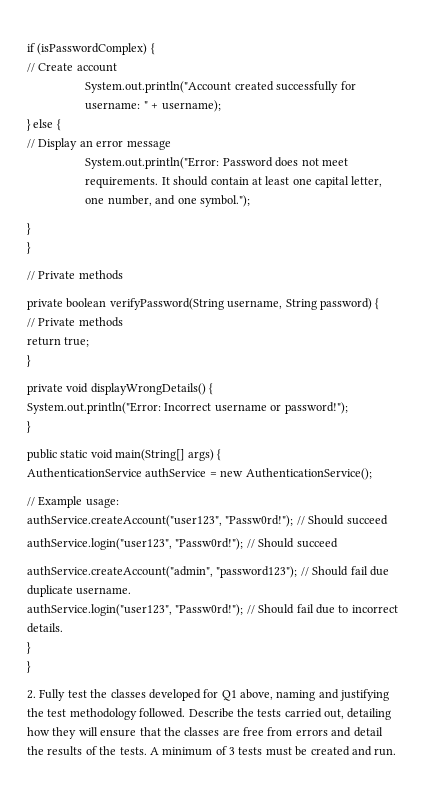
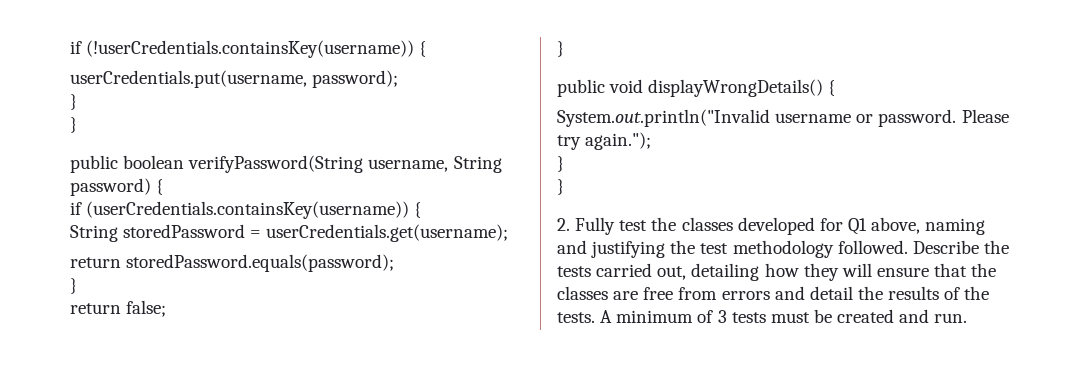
- if (isPasswordComplex) {
- // Create account
- System.out.println("Account created successfully for username: " + username);
- } else {
- // Display an error message
- System.out.println("Error: Password does not meet requirements. It should contain at least one capital letter, one number, and one symbol.");
+ if (!userCredentials.containsKey(username)) {
+ userCredentials.put(username, password);
  }
  }
- // Private methods
- private boolean verifyPassword(String username, String password) {
- // Private methods
- return true;
+ public boolean verifyPassword(String username, String password) {
+ if (userCredentials.containsKey(username)) {
+ String storedPassword = userCredentials.get(username);
+ return storedPassword.equals(password);
  }
- private void displayWrongDetails() {
+ return false;
+ }
+ public void displayWrongDetails() {
- System.out.println("Error: Incorrect username or password!");
- }
- public static void main(String[] args) {
- AuthenticationService authService = new AuthenticationService();
- // Example usage:
- authService.createAccount("user123", "Passw0rd!"); // Should succeed
- authService.login("user123", "Passw0rd!"); // Should succeed
- authService.createAccount("admin", "password123"); // Should fail due duplicate username.
- authService.login("user123", "Passw0rd!"); // Should fail due to incorrect details.
+ System.out.println("Invalid username or password. Please try again.");

